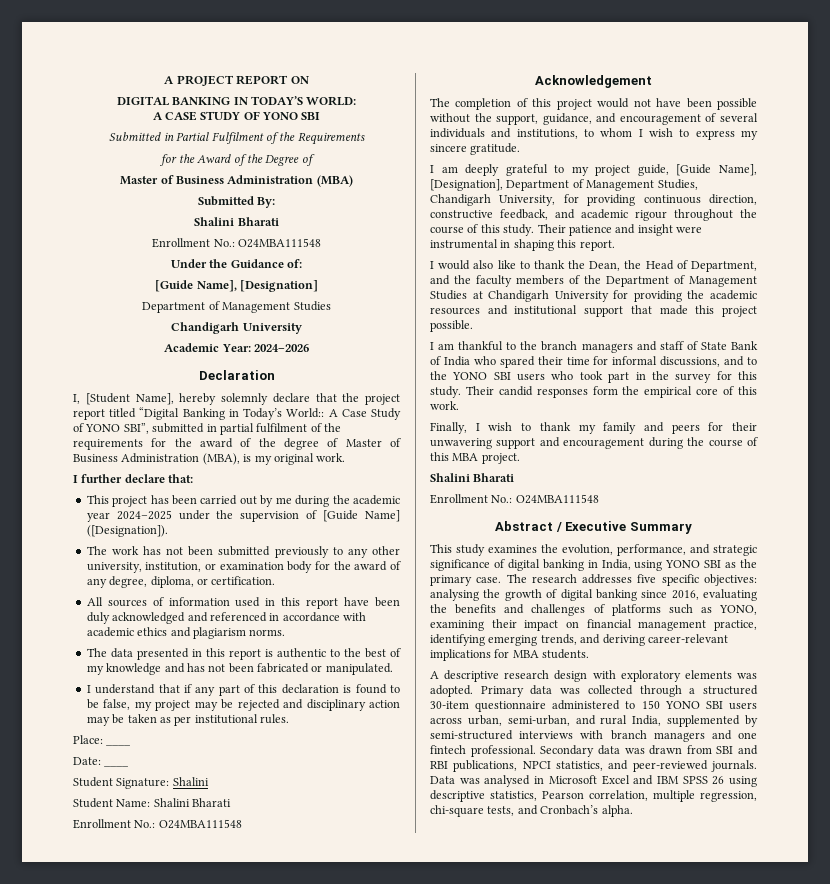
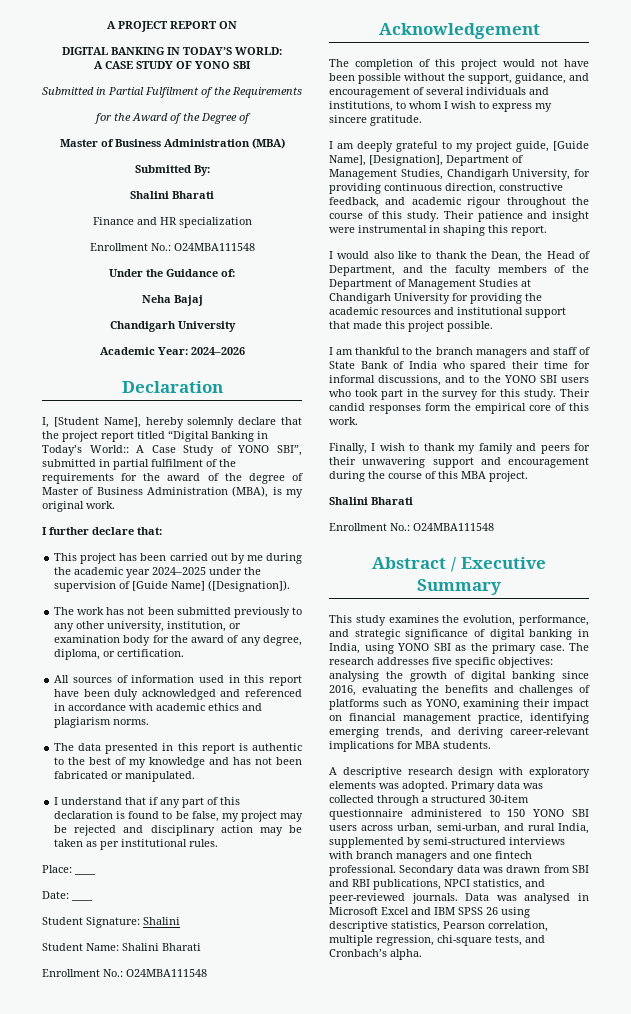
+ Finance and HR specialization
- [Guide Name], [Designation]
- Department of Management Studies
+ Neha Bajaj

